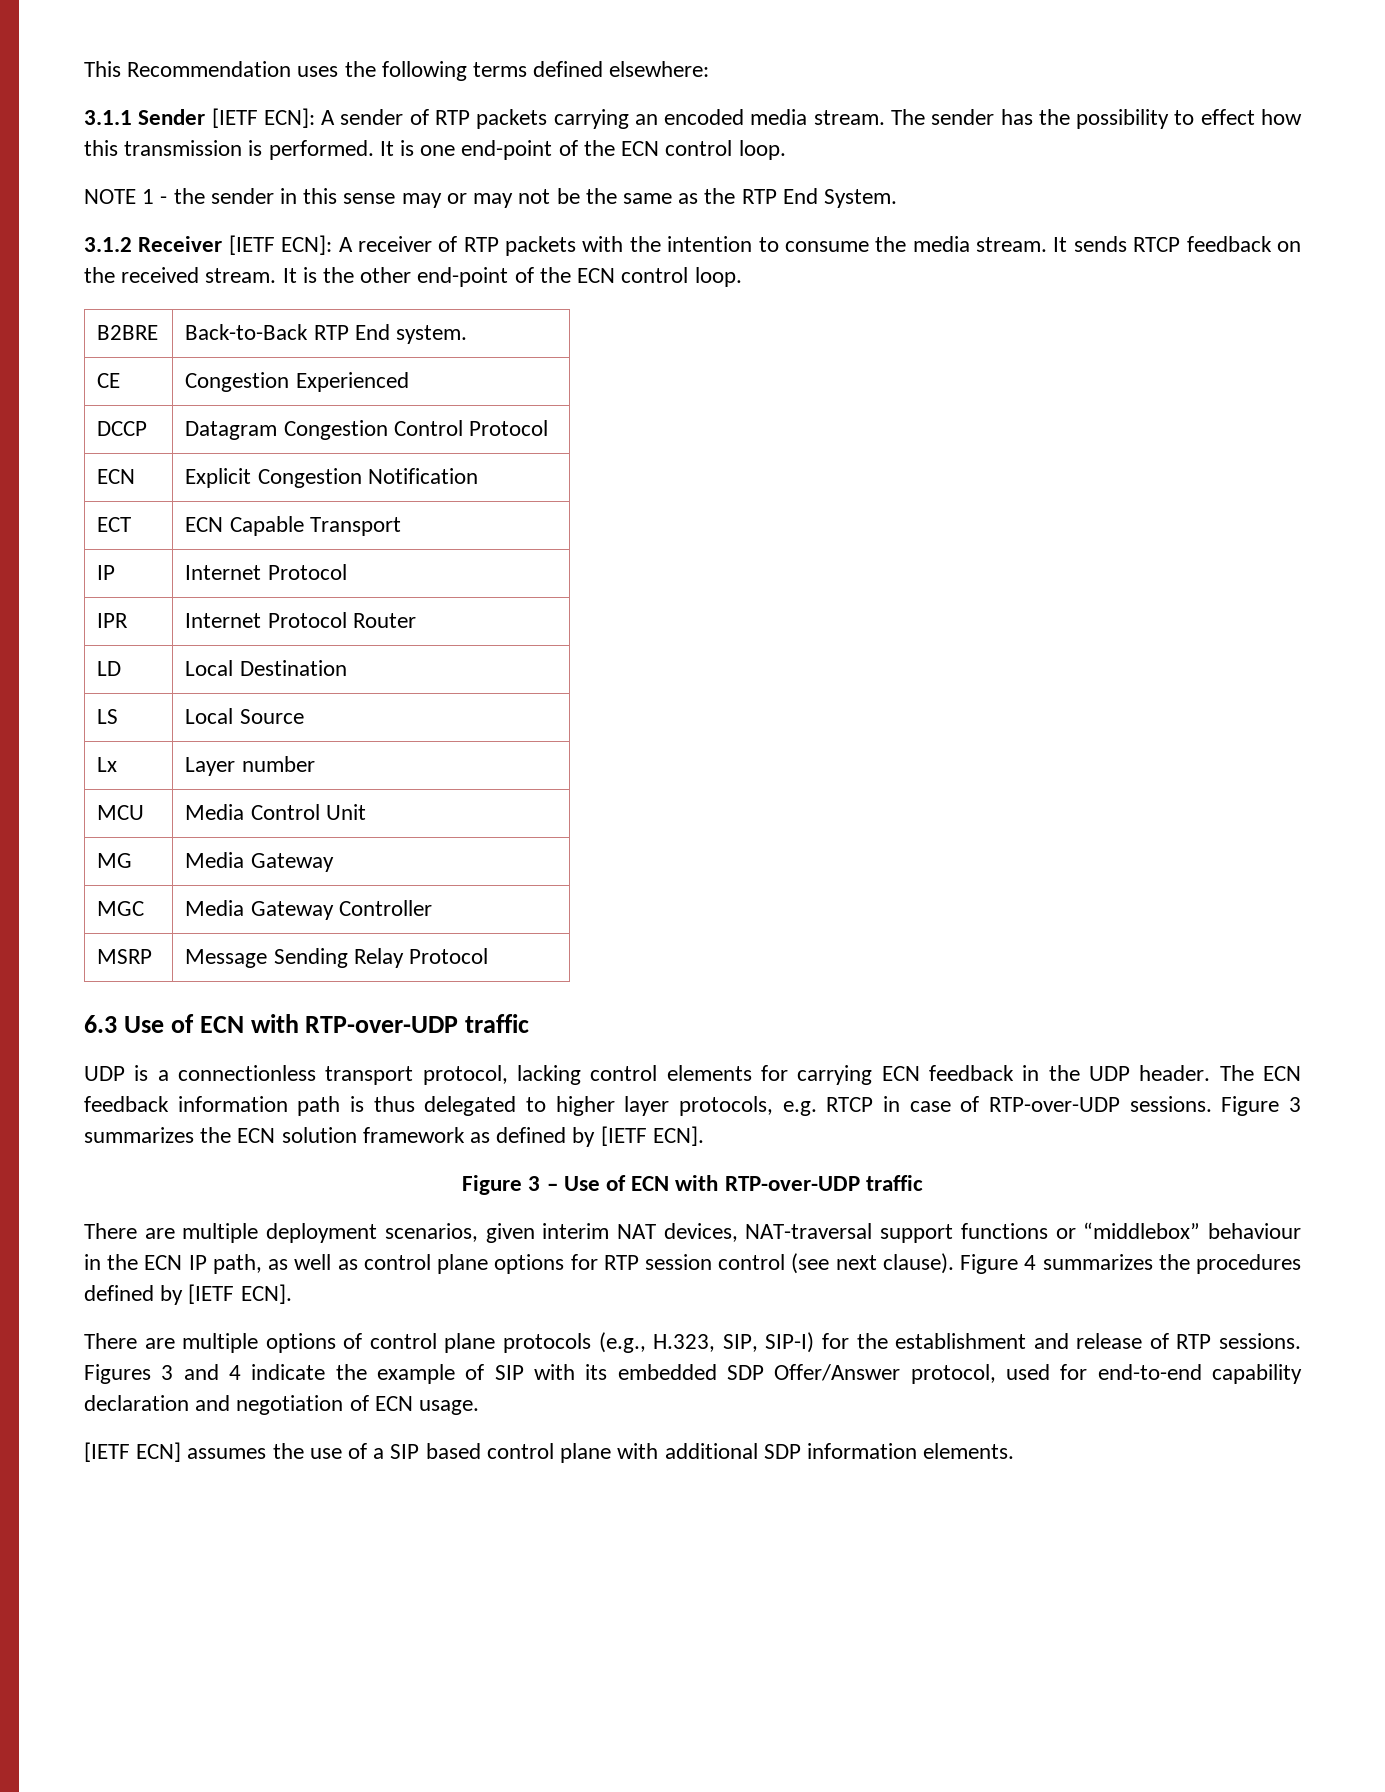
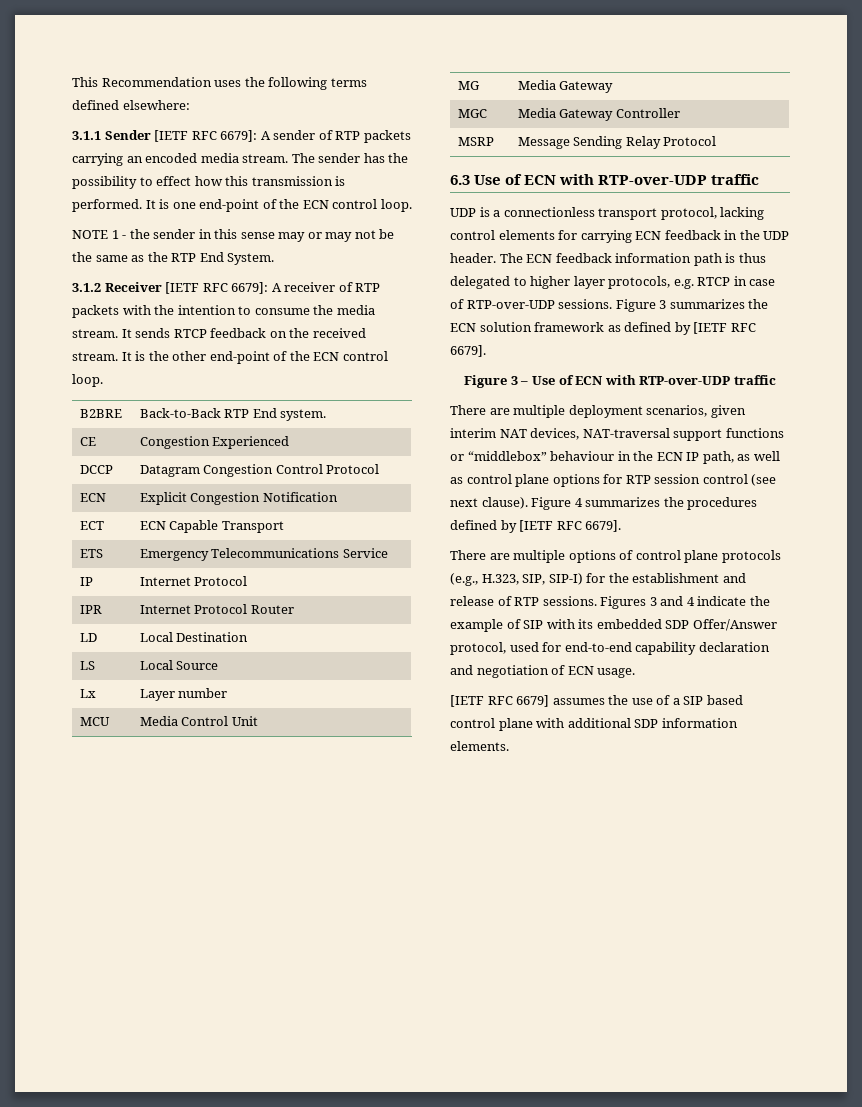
- 3.1.1 Sender [IETF ECN]: A sender of RTP packets carrying an encoded media stream.
+ 3.1.1 Sender [IETF RFC 6679]: A sender of RTP packets carrying an encoded media stream.
- 3.1.2 Receiver [IETF ECN]: A receiver of RTP packets with the intention to consume the media stream.
+ 3.1.2 Receiver [IETF RFC 6679]: A receiver of RTP packets with the intention to consume the media stream.
+ ETS | Emergency Telecommunications Service
- Figure 3 summarizes the ECN solution framework as defined by [IETF ECN].
+ Figure 3 summarizes the ECN solution framework as defined by [IETF RFC 6679].
- Figure 4 summarizes the procedures defined by [IETF ECN].
+ Figure 4 summarizes the procedures defined by [IETF RFC 6679].
- [IETF ECN] assumes the use of a SIP based control plane with additional SDP information elements.
+ [IETF RFC 6679] assumes the use of a SIP based control plane with additional SDP information elements.

